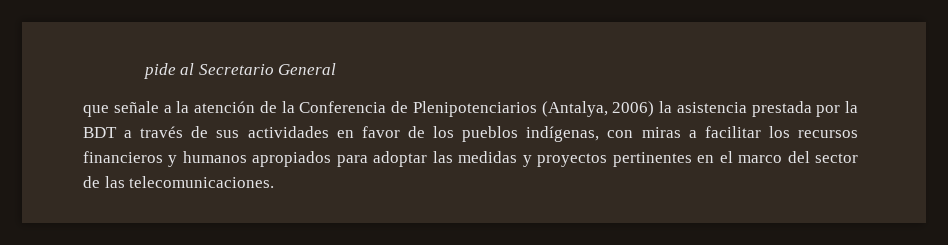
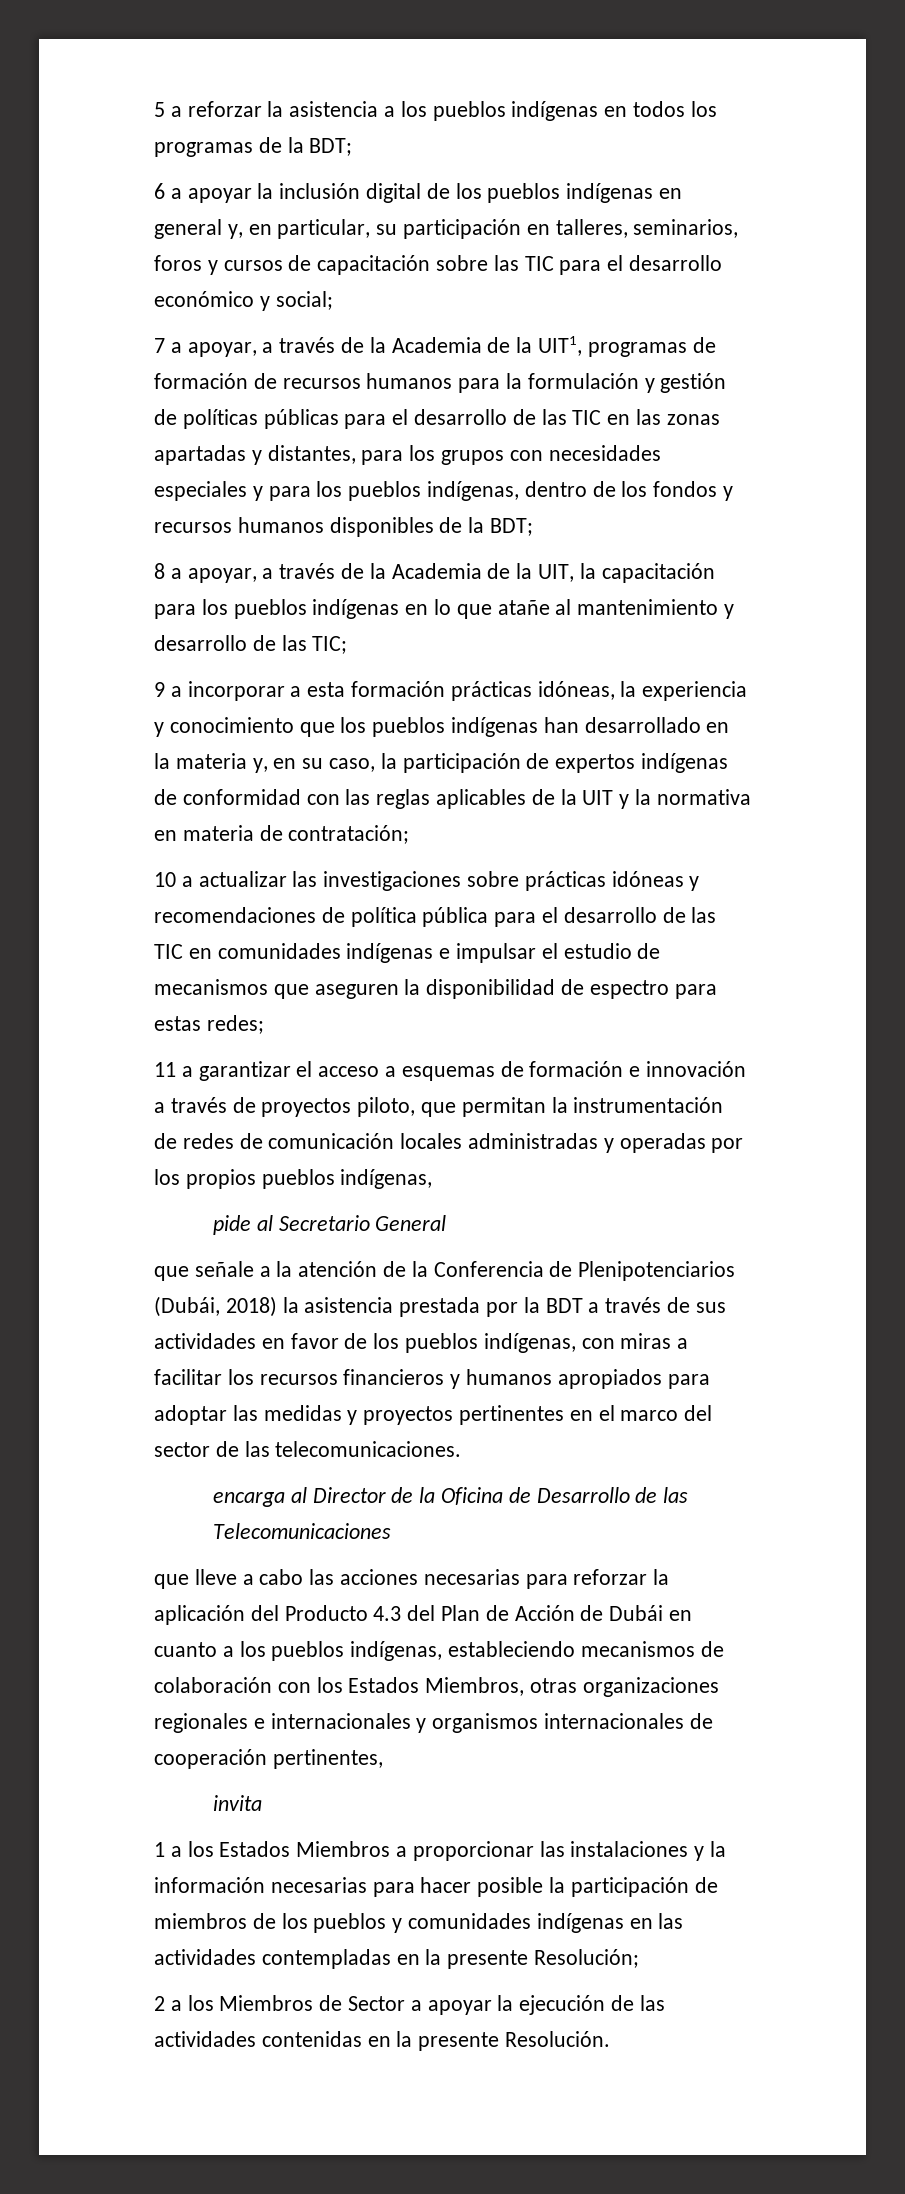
+ 5 a reforzar la asistencia a los pueblos indígenas en todos los programas de la BDT;
+ 6 a apoyar la inclusión digital de los pueblos indígenas en general y, en particular, su participación en talleres, seminarios, foros y cursos de capacitación sobre las TIC para el desarrollo económico y social;
+ 7 a apoyar, a través de la Academia de la UIT1, programas de formación de recursos humanos para la formulación y gestión de políticas públicas para el desarrollo de las TIC en las zonas apartadas y distantes, para los grupos con necesidades especiales y para los pueblos indígenas, dentro de los fondos y recursos humanos disponibles de la BDT;
+ 8 a apoyar, a través de la Academia de la UIT, la capacitación para los pueblos indígenas en lo que atañe al mantenimiento y desarrollo de las TIC;
+ 9 a incorporar a esta formación prácticas idóneas, la experiencia y conocimiento que los pueblos indígenas han desarrollado en la materia y, en su caso, la participación de expertos indígenas de conformidad con las reglas aplicables de la UIT y la normativa en materia de contratación;
+ 10 a actualizar las investigaciones sobre prácticas idóneas y recomendaciones de política pública para el desarrollo de las TIC en comunidades indígenas e impulsar el estudio de mecanismos que aseguren la disponibilidad de espectro para estas redes;
+ 11 a garantizar el acceso a esquemas de formación e innovación a través de proyectos piloto, que permitan la instrumentación de redes de comunicación locales administradas y operadas por los propios pueblos indígenas,
- que señale a la atención de la Conferencia de Plenipotenciarios (Antalya, 2006) la asistencia prestada por la BDT a través de sus actividades en favor de los pueblos indígenas, con miras a facilitar los recursos financieros y humanos apropiados para adoptar las medidas y proyectos pertinentes en el marco del sector de las telecomunicaciones.
+ que señale a la atención de la Conferencia de Plenipotenciarios (Dubái, 2018) la asistencia prestada por la BDT a través de sus actividades en favor de los pueblos indígenas, con miras a facilitar los recursos financieros y humanos apropiados para adoptar las medidas y proyectos pertinentes en el marco del sector de las telecomunicaciones.
+ encarga al Director de la Oficina de Desarrollo de las Telecomunicaciones
+ que lleve a cabo las acciones necesarias para reforzar la aplicación del Producto 4.3 del Plan de Acción de Dubái en cuanto a los pueblos indígenas, estableciendo mecanismos de colaboración con los Estados Miembros, otras organizaciones regionales e internacionales y organismos internacionales de cooperación pertinentes,
+ invita
+ 1 a los Estados Miembros a proporcionar las instalaciones y la información necesarias para hacer posible la participación de miembros de los pueblos y comunidades indígenas en las actividades contempladas en la presente Resolución;
+ 2 a los Miembros de Sector a apoyar la ejecución de las actividades contenidas en la presente Resolución.

